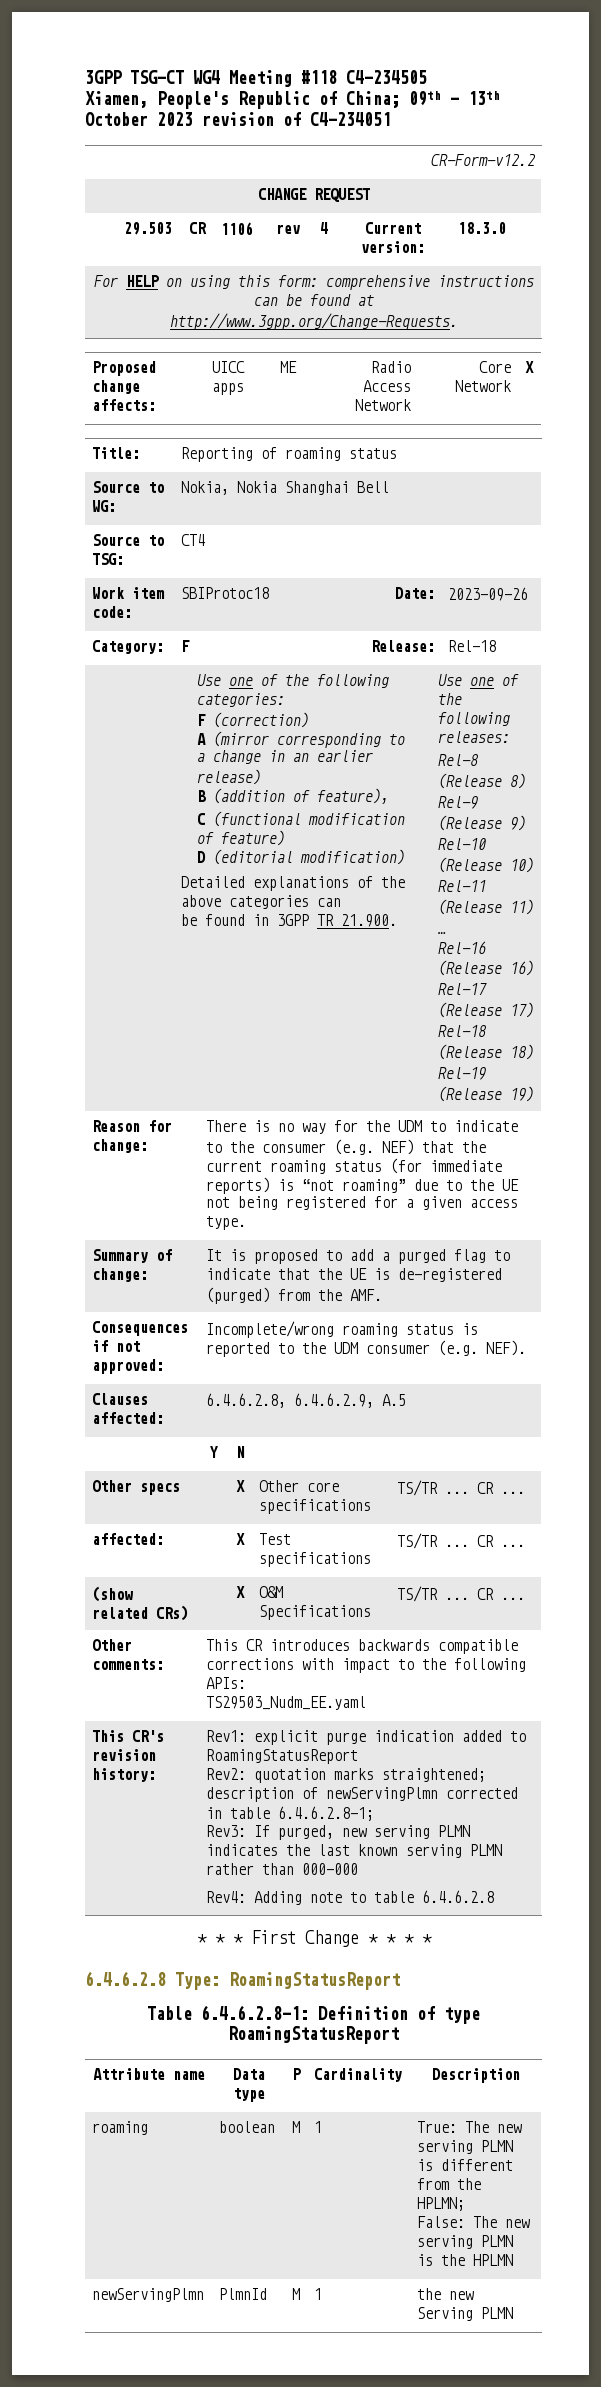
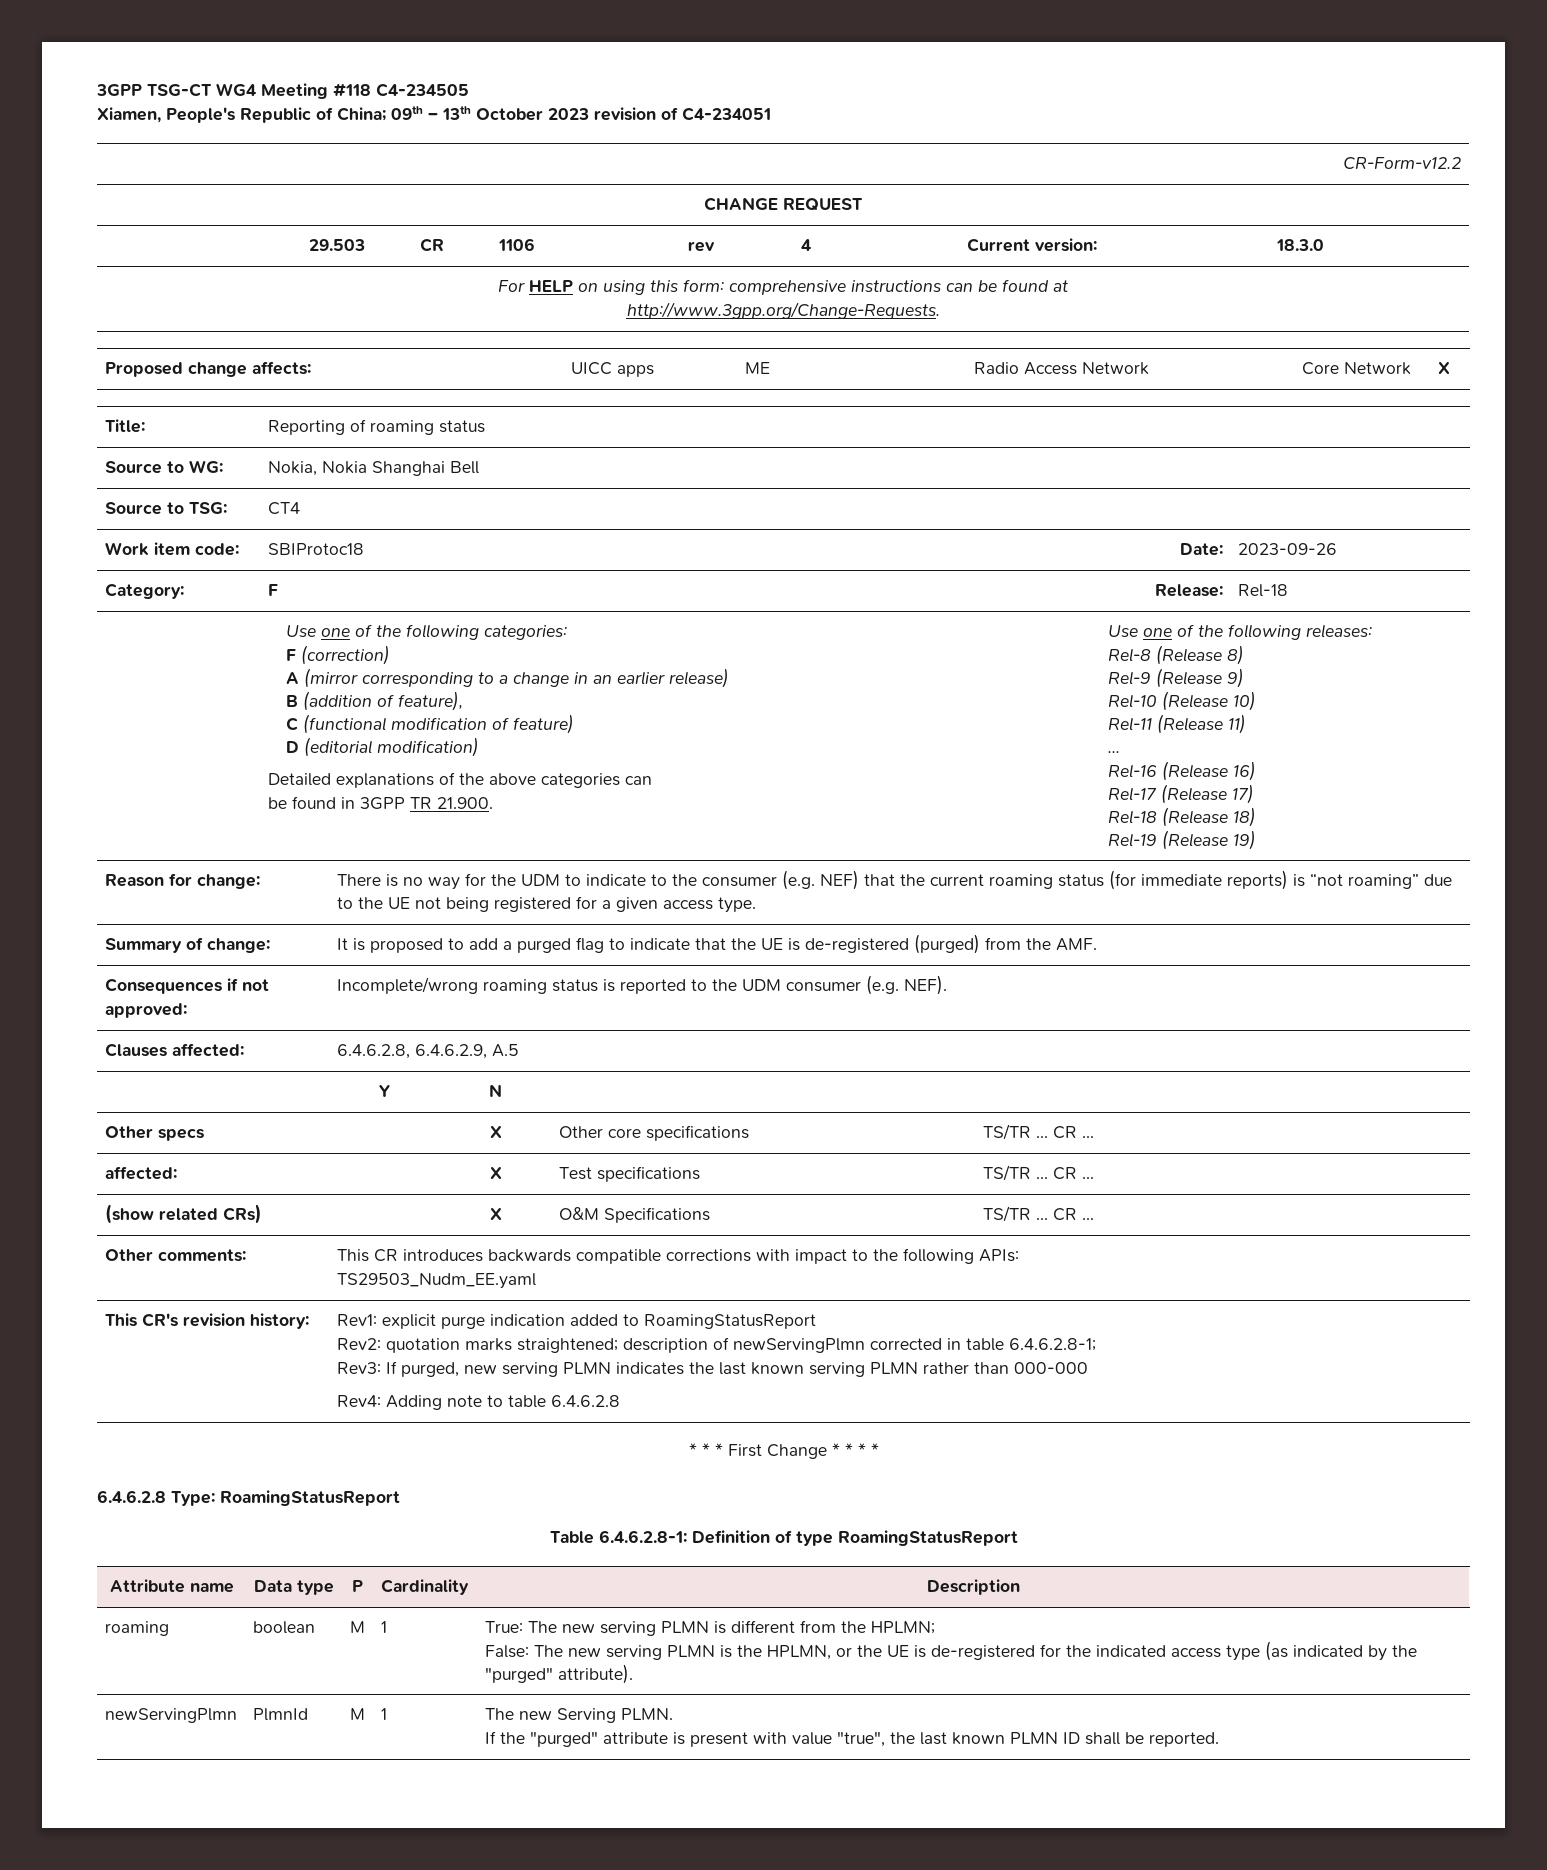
  roaming | boolean | M | 1 | True: The new serving PLMN is different from the HPLMN;
- False: The new serving PLMN is the HPLMN
+ False: The new serving PLMN is the HPLMN, or the UE is de-registered for the indicated access type (as indicated by the "purged" attribute).
- newServingPlmn | PlmnId | M | 1 | the new Serving PLMN
+ newServingPlmn | PlmnId | M | 1 | The new Serving PLMN.
+ If the "purged" attribute is present with value "true", the last known PLMN ID shall be reported.

